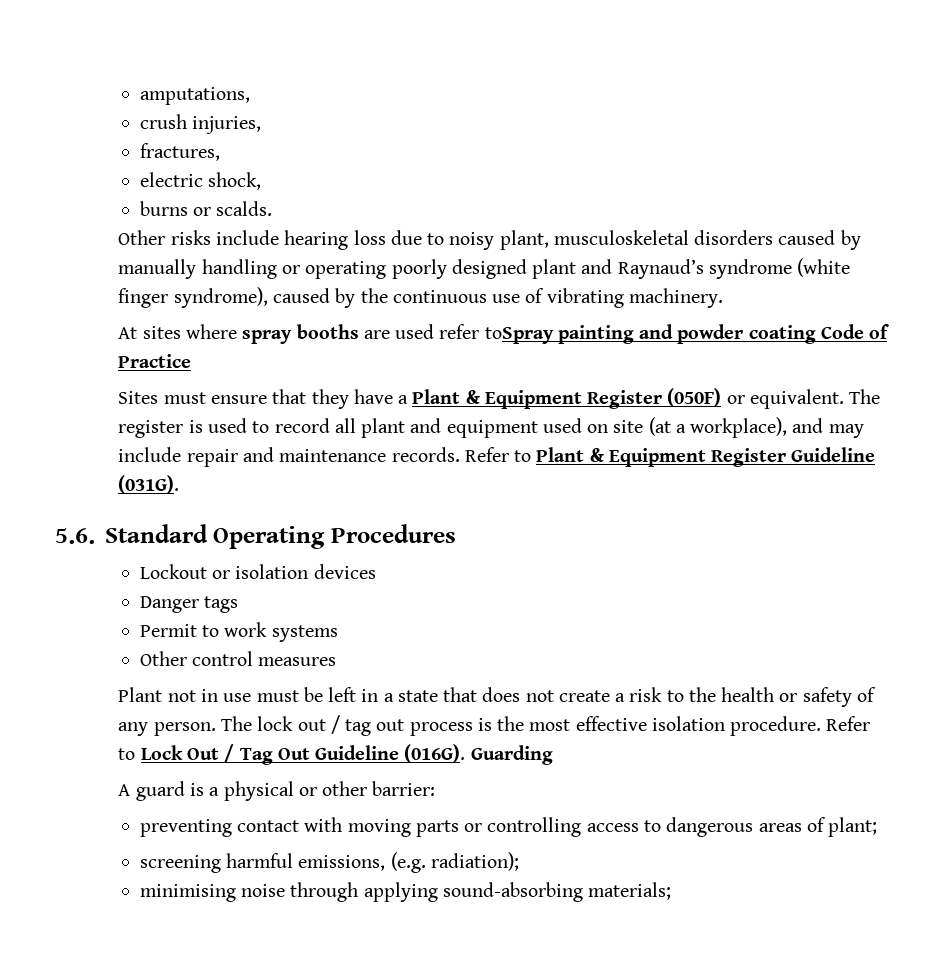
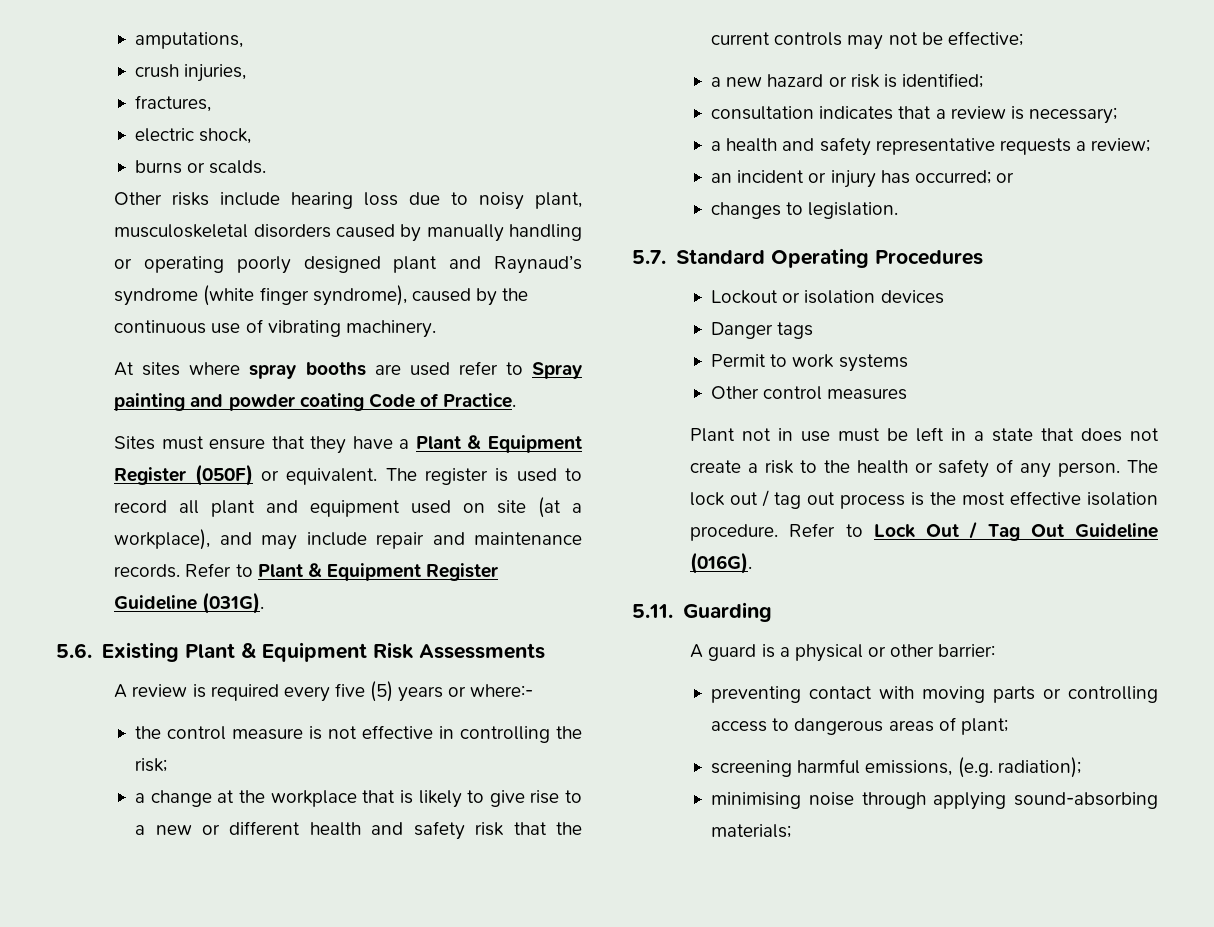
- At sites where spray booths are used refer toSpray painting and powder coating Code of Practice
+ At sites where spray booths are used refer to Spray painting and powder coating Code of Practice.
- 5.6. Standard Operating Procedures
+ 5.6. Existing Plant & Equipment Risk Assessments
+ A review is required every five (5) years or where:-
+ the control measure is not effective in controlling the risk;
+ a change at the workplace that is likely to give rise to a new or different health and safety risk that the current controls may not be effective;
+ a new hazard or risk is identified;
+ consultation indicates that a review is necessary;
+ a health and safety representative requests a review;
+ an incident or injury has occurred; or
+ changes to legislation.
+ 5.7. Standard Operating Procedures
- Refer to Lock Out / Tag Out Guideline (016G). Guarding
+ Refer to Lock Out / Tag Out Guideline (016G).
+ 5.11. Guarding

